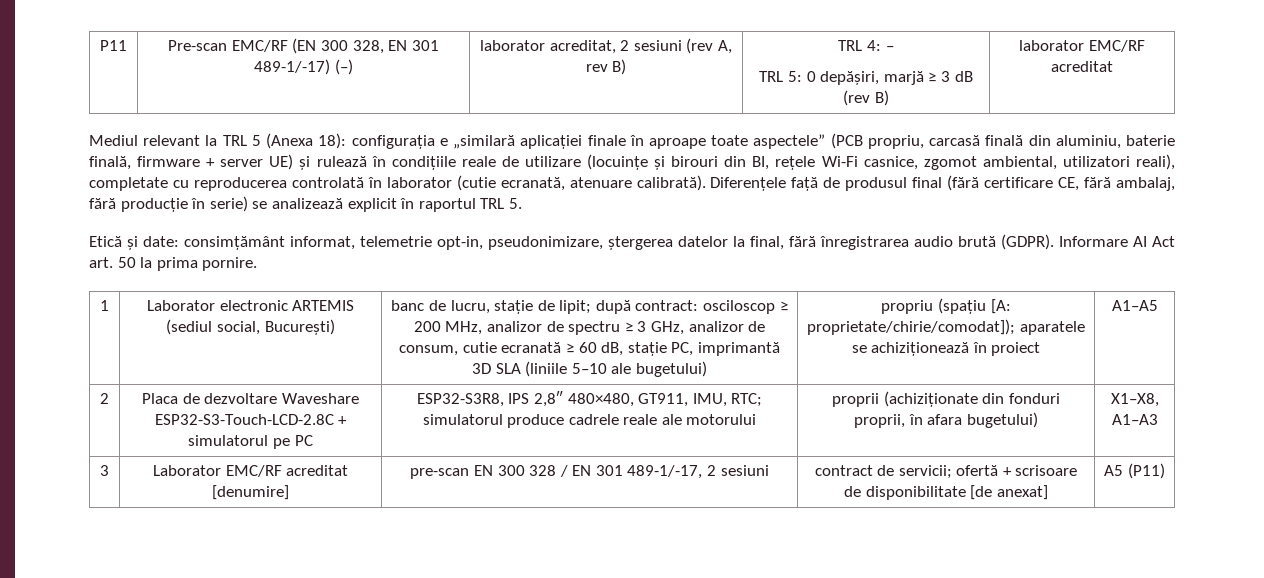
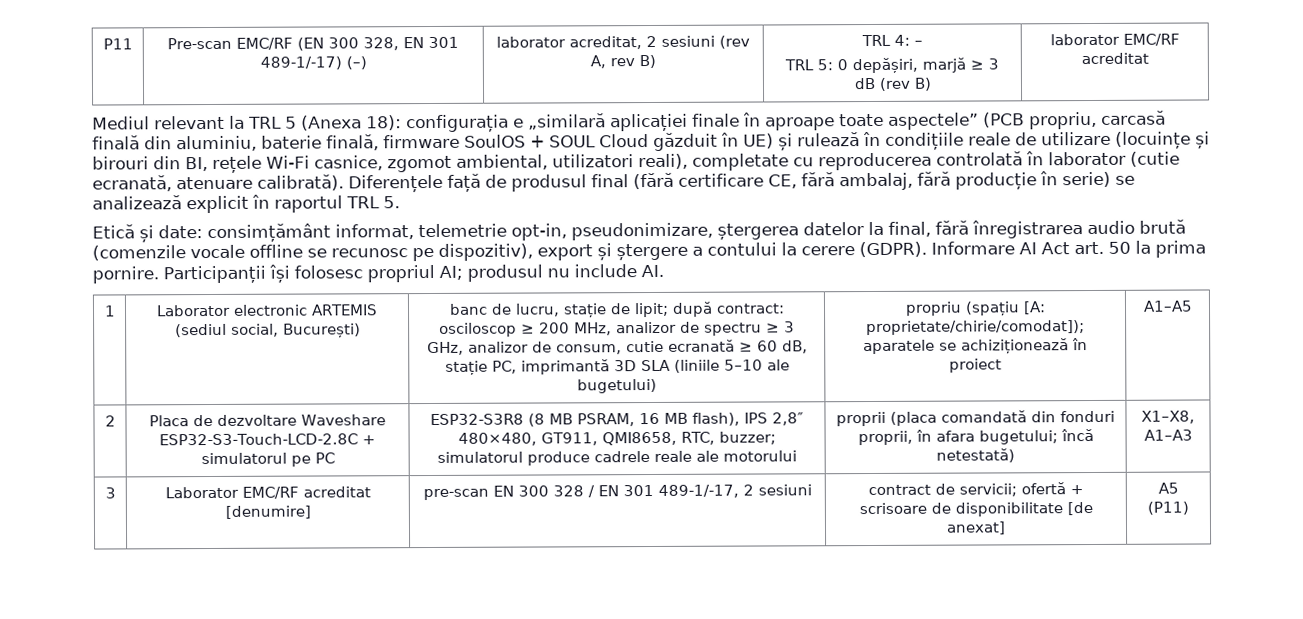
- Mediul relevant la TRL 5 (Anexa 18): configurația e „similară aplicației finale în aproape toate aspectele” (PCB propriu, carcasă finală din aluminiu, baterie finală, firmware + server UE) și rulează în condițiile reale de utilizare (locuințe și birouri din BI, rețele Wi-Fi casnice, zgomot ambiental, utilizatori reali), completate cu reproducerea controlată în laborator (cutie ecranată, atenuare calibrată).
+ Mediul relevant la TRL 5 (Anexa 18): configurația e „similară aplicației finale în aproape toate aspectele” (PCB propriu, carcasă finală din aluminiu, baterie finală, firmware SoulOS + SOUL Cloud găzduit în UE) și rulează în condițiile reale de utilizare (locuințe și birouri din BI, rețele Wi-Fi casnice, zgomot ambiental, utilizatori reali), completate cu reproducerea controlată în laborator (cutie ecranată, atenuare calibrată).
- Etică și date: consimțământ informat, telemetrie opt-in, pseudonimizare, ștergerea datelor la final, fără înregistrarea audio brută (GDPR).
+ Etică și date: consimțământ informat, telemetrie opt-in, pseudonimizare, ștergerea datelor la final, fără înregistrarea audio brută (comenzile vocale offline se recunosc pe dispozitiv), export și ștergere a contului la cerere (GDPR).
+ Participanții își folosesc propriul AI; produsul nu include AI.
- ESP32-S3R8, IPS 2,8″ 480×480, GT911, IMU, RTC; simulatorul produce cadrele reale ale motorului
+ ESP32-S3R8 (8 MB PSRAM, 16 MB flash), IPS 2,8″ 480×480, GT911, QMI8658, RTC, buzzer; simulatorul produce cadrele reale ale motorului
- proprii (achiziționate din fonduri proprii, în afara bugetului)
+ proprii (placa comandată din fonduri proprii, în afara bugetului; încă netestată)

